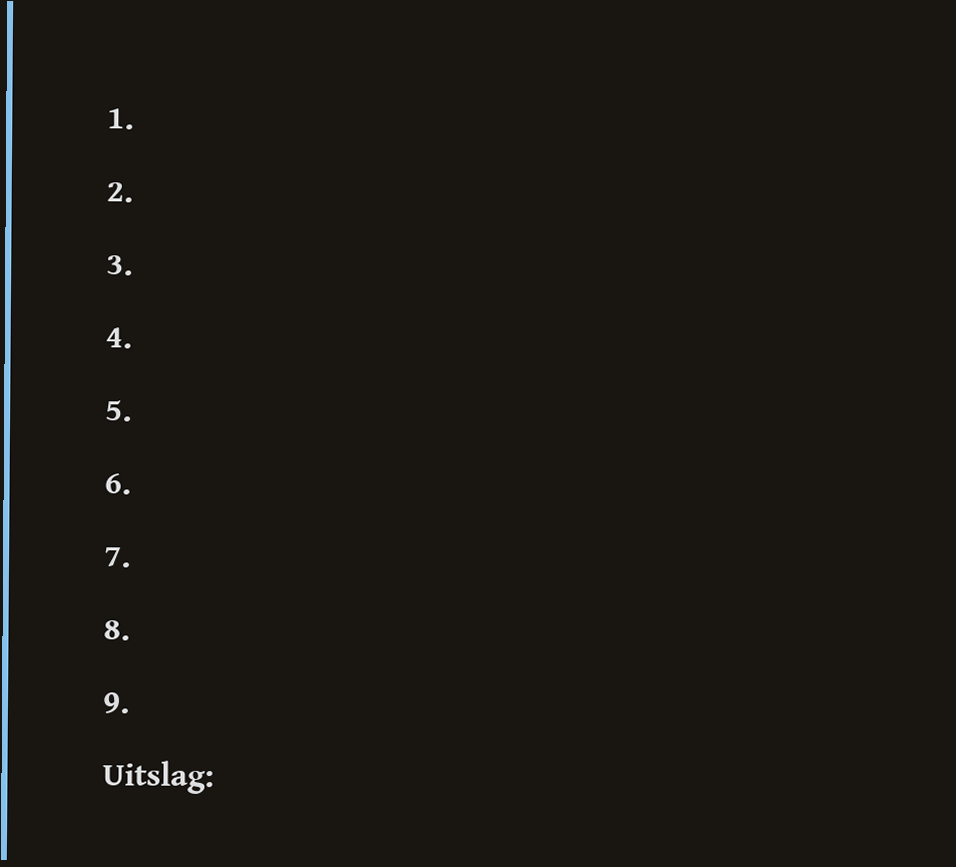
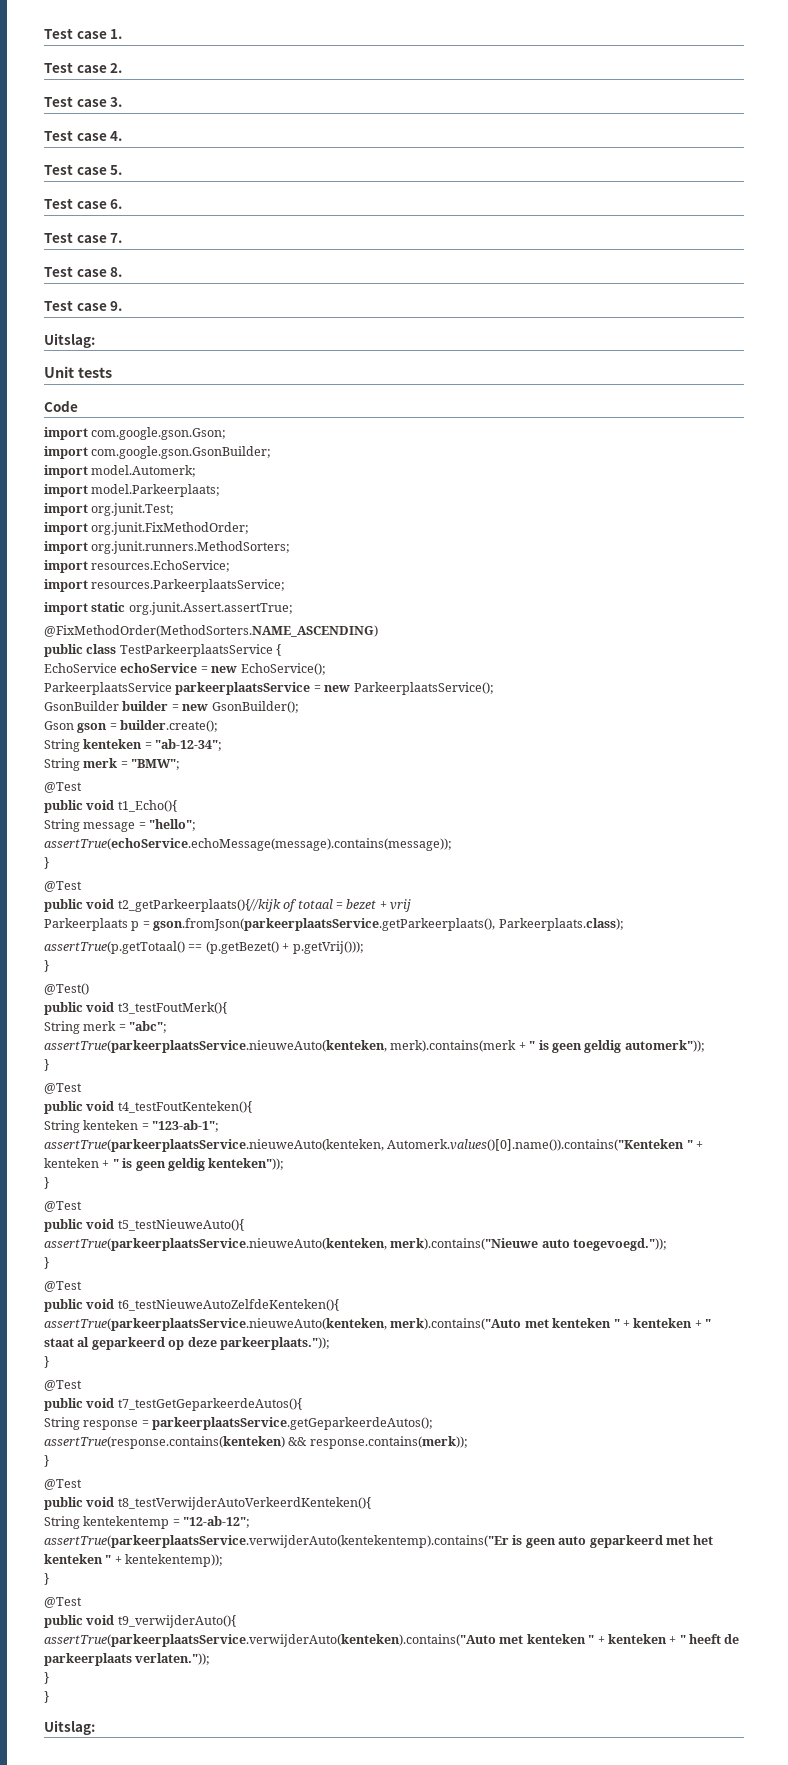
- 1.
+ Test case 1.
- 2.
+ Test case 2.
- 3.
+ Test case 3.
- 4.
+ Test case 4.
- 5.
+ Test case 5.
- 6.
+ Test case 6.
- 7.
+ Test case 7.
- 8.
+ Test case 8.
- 9.
+ Test case 9.
+ Unit tests
+ Code
+ import com.google.gson.Gson;
+ import com.google.gson.GsonBuilder;
+ import model.Automerk;
+ import model.Parkeerplaats;
+ import org.junit.Test;
+ import org.junit.FixMethodOrder;
+ import org.junit.runners.MethodSorters;
+ import resources.EchoService;
+ import resources.ParkeerplaatsService;
+ import static org.junit.Assert.assertTrue;
+ @FixMethodOrder(MethodSorters.NAME_ASCENDING)
+ public class TestParkeerplaatsService {
+ EchoService echoService = new EchoService();
+ ParkeerplaatsService parkeerplaatsService = new ParkeerplaatsService();
+ GsonBuilder builder = new GsonBuilder();
+ Gson gson = builder.create();
+ String kenteken = "ab-12-34";
+ String merk = "BMW";
+ @Test
+ public void t1_Echo(){
+ String message = "hello";
+ assertTrue(echoService.echoMessage(message).contains(message));
+ }
+ @Test
+ public void t2_getParkeerplaats(){//kijk of totaal = bezet + vrij
+ Parkeerplaats p = gson.fromJson(parkeerplaatsService.getParkeerplaats(), Parkeerplaats.class);
+ assertTrue(p.getTotaal() == (p.getBezet() + p.getVrij()));
+ }
+ @Test()
+ public void t3_testFoutMerk(){
+ String merk = "abc";
+ assertTrue(parkeerplaatsService.nieuweAuto(kenteken, merk).contains(merk + " is geen geldig automerk"));
+ }
+ @Test
+ public void t4_testFoutKenteken(){
+ String kenteken = "123-ab-1";
+ assertTrue(parkeerplaatsService.nieuweAuto(kenteken, Automerk.values()[0].name()).contains("Kenteken " + kenteken + " is geen geldig kenteken"));
+ }
+ @Test
+ public void t5_testNieuweAuto(){
+ assertTrue(parkeerplaatsService.nieuweAuto(kenteken, merk).contains("Nieuwe auto toegevoegd."));
+ }
+ @Test
+ public void t6_testNieuweAutoZelfdeKenteken(){
+ assertTrue(parkeerplaatsService.nieuweAuto(kenteken, merk).contains("Auto met kenteken " + kenteken + " staat al geparkeerd op deze parkeerplaats."));
+ }
+ @Test
+ public void t7_testGetGeparkeerdeAutos(){
+ String response = parkeerplaatsService.getGeparkeerdeAutos();
+ assertTrue(response.contains(kenteken) && response.contains(merk));
+ }
+ @Test
+ public void t8_testVerwijderAutoVerkeerdKenteken(){
+ String kentekentemp = "12-ab-12";
+ assertTrue(parkeerplaatsService.verwijderAuto(kentekentemp).contains("Er is geen auto geparkeerd met het kenteken " + kentekentemp));
+ }
+ @Test
+ public void t9_verwijderAuto(){
+ assertTrue(parkeerplaatsService.verwijderAuto(kenteken).contains("Auto met kenteken " + kenteken + " heeft de parkeerplaats verlaten."));
+ }
+ }
+ Uitslag:

